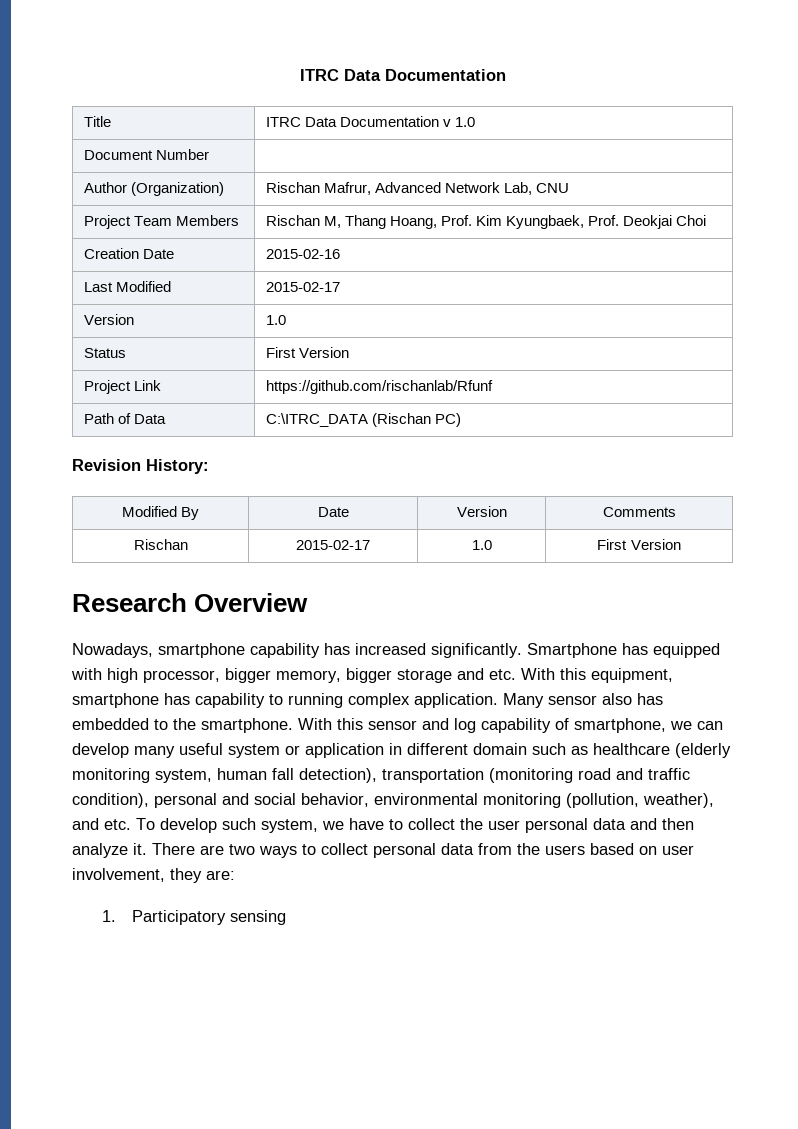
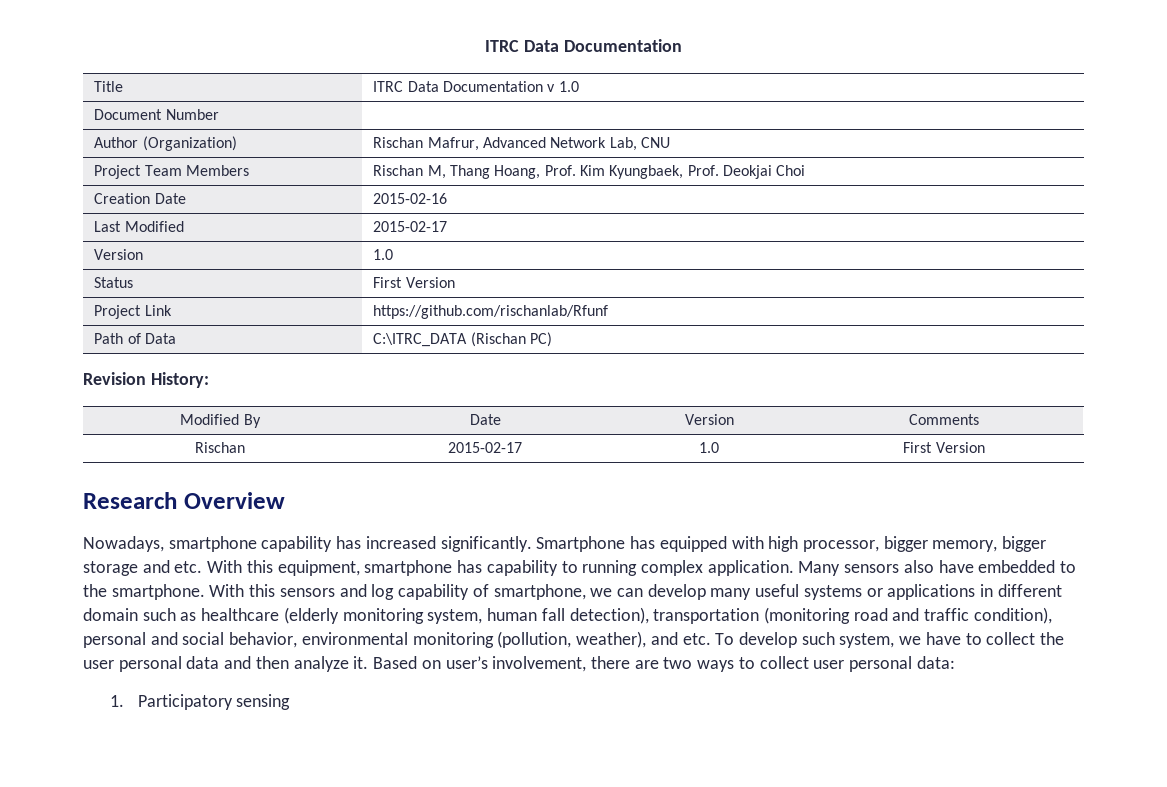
- Many sensor also has embedded to the smartphone.
+ Many sensors also have embedded to the smartphone.
- With this sensor and log capability of smartphone, we can develop many useful system or application in different domain such as healthcare (elderly monitoring system, human fall detection), transportation (monitoring road and traffic condition), personal and social behavior, environmental monitoring (pollution, weather), and etc. To develop such system, we have to collect the user personal data and then analyze it.
+ With this sensors and log capability of smartphone, we can develop many useful systems or applications in different domain such as healthcare (elderly monitoring system, human fall detection), transportation (monitoring road and traffic condition), personal and social behavior, environmental monitoring (pollution, weather), and etc. To develop such system, we have to collect the user personal data and then analyze it.
- There are two ways to collect personal data from the users based on user involvement, they are:
+ Based on user’s involvement, there are two ways to collect user personal data:

